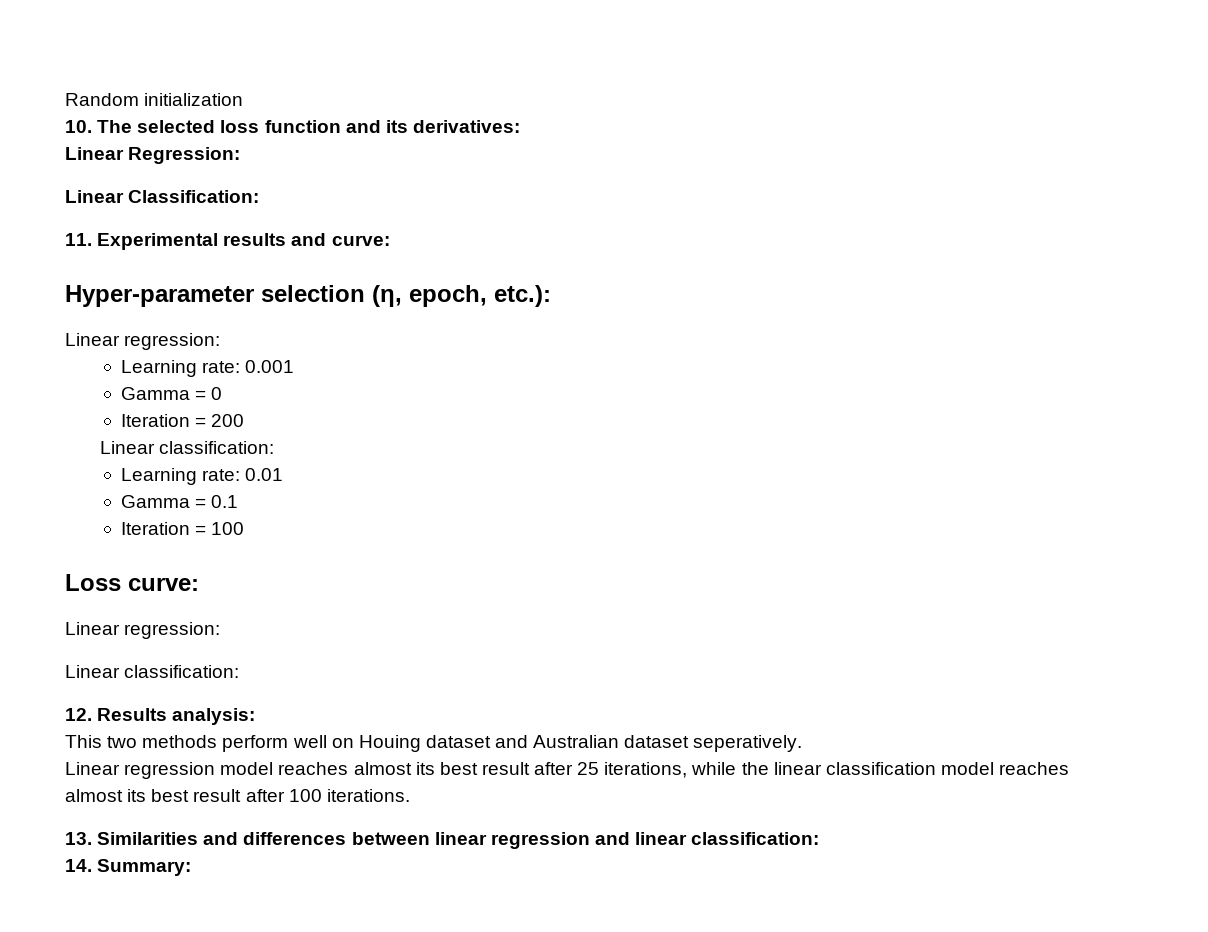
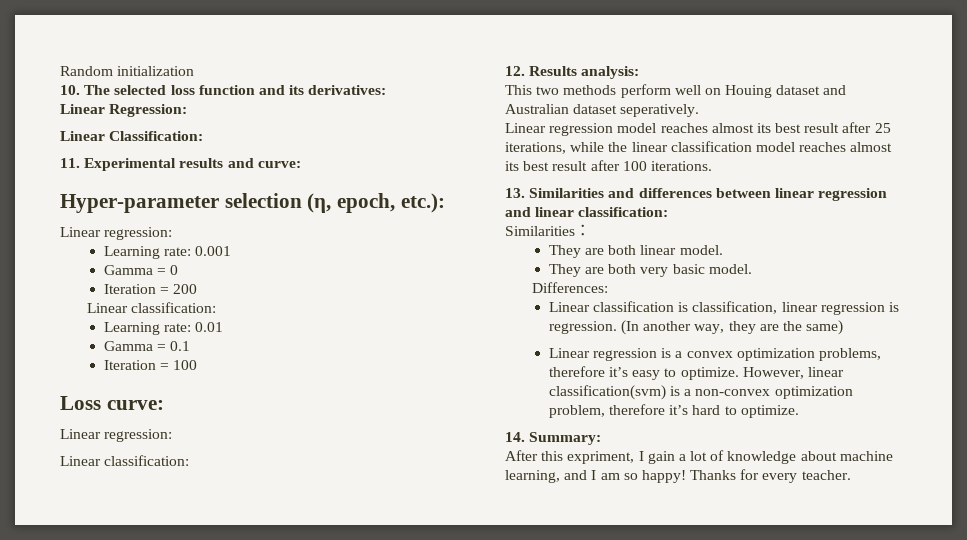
+ Similarities：
+ They are both linear model.
+ They are both very basic model.
+ Differences:
+ Linear classification is classification, linear regression is regression. (In another way, they are the same)
+ Linear regression is a convex optimization problems, therefore it’s easy to optimize. However, linear classification(svm) is a non-convex optimization problem, therefore it’s hard to optimize.
  14. Summary:
+ After this expriment, I gain a lot of knowledge about machine learning, and I am so happy! Thanks for every teacher.

